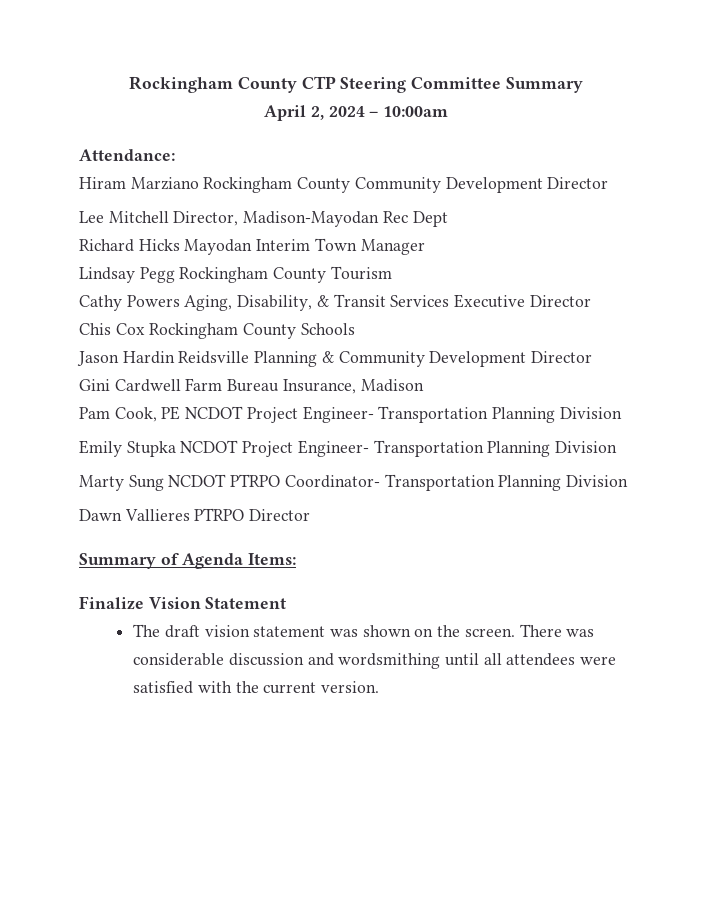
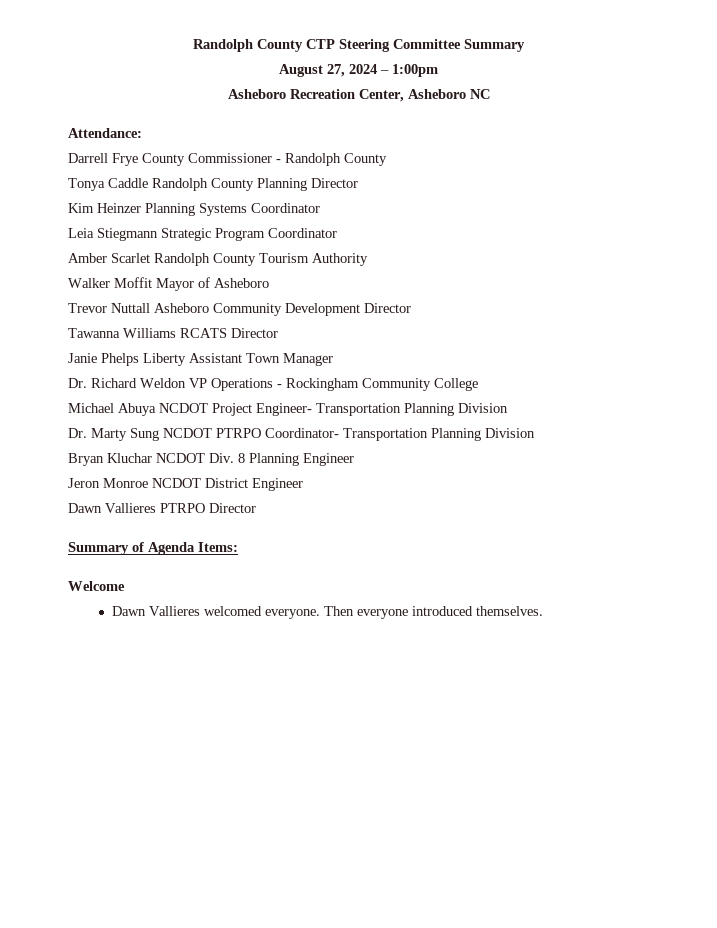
- Rockingham County CTP Steering Committee Summary
+ Randolph County CTP Steering Committee Summary
- April 2, 2024 – 10:00am
+ August 27, 2024 – 1:00pm
+ Asheboro Recreation Center, Asheboro NC
  Attendance:
- Hiram Marziano Rockingham County Community Development Director
- Lee Mitchell Director, Madison-Mayodan Rec Dept
- Richard Hicks Mayodan Interim Town Manager
- Lindsay Pegg Rockingham County Tourism
- Cathy Powers Aging, Disability, & Transit Services Executive Director
- Chis Cox Rockingham County Schools
- Jason Hardin Reidsville Planning & Community Development Director
- Gini Cardwell Farm Bureau Insurance, Madison
- Pam Cook, PE NCDOT Project Engineer- Transportation Planning Division
- Emily Stupka NCDOT Project Engineer- Transportation Planning Division
- Marty Sung NCDOT PTRPO Coordinator- Transportation Planning Division
+ Darrell Frye County Commissioner - Randolph County
+ Tonya Caddle Randolph County Planning Director
+ Kim Heinzer Planning Systems Coordinator
+ Leia Stiegmann Strategic Program Coordinator
+ Amber Scarlet Randolph County Tourism Authority
+ Walker Moffit Mayor of Asheboro
+ Trevor Nuttall Asheboro Community Development Director
+ Tawanna Williams RCATS Director
+ Janie Phelps Liberty Assistant Town Manager
+ Dr. Richard Weldon VP Operations - Rockingham Community College
+ Michael Abuya NCDOT Project Engineer- Transportation Planning Division
+ Dr. Marty Sung NCDOT PTRPO Coordinator- Transportation Planning Division
+ Bryan Kluchar NCDOT Div. 8 Planning Engineer
+ Jeron Monroe NCDOT District Engineer
- Finalize Vision Statement
- The draft vision statement was shown on the screen. There was considerable discussion and wordsmithing until all attendees were satisfied with the current version.
+ Welcome
+ Dawn Vallieres welcomed everyone. Then everyone introduced themselves.

